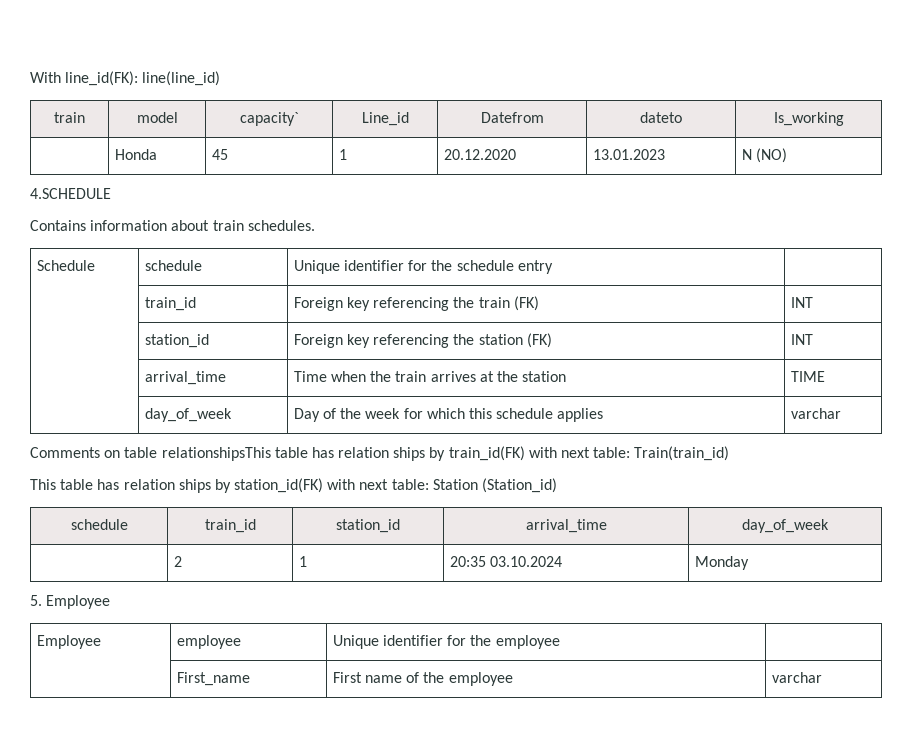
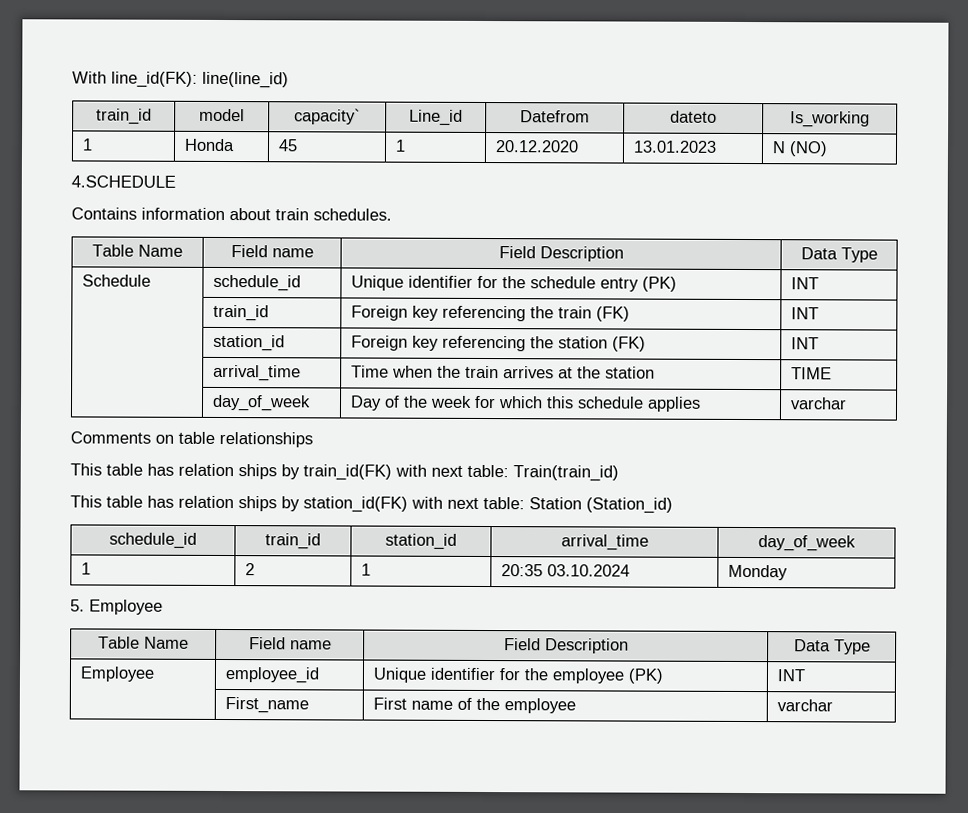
- train | model | capacity` | Line_id | Datefrom | dateto | Is_working
+ train_id | model | capacity` | Line_id | Datefrom | dateto | Is_working
- | Honda | 45 | 1 | 20.12.2020 | 13.01.2023 | N (NO)
+ 1 | Honda | 45 | 1 | 20.12.2020 | 13.01.2023 | N (NO)
  Contains information about train schedules.
+ Table Name | Field name | Field Description | Data Type
- Schedule | schedule | Unique identifier for the schedule entry |
+ Schedule | schedule_id | Unique identifier for the schedule entry (PK) | INT
- Comments on table relationshipsThis table has relation ships by train_id(FK) with next table: Train(train_id)
+ Comments on table relationships
+ This table has relation ships by train_id(FK) with next table: Train(train_id)
- schedule | train_id | station_id | arrival_time | day_of_week
+ schedule_id | train_id | station_id | arrival_time | day_of_week
- | 2 | 1 | 20:35 03.10.2024 | Monday
+ 1 | 2 | 1 | 20:35 03.10.2024 | Monday
  5. Employee
+ Table Name | Field name | Field Description | Data Type
- Employee | employee | Unique identifier for the employee |
+ Employee | employee_id | Unique identifier for the employee (PK) | INT

